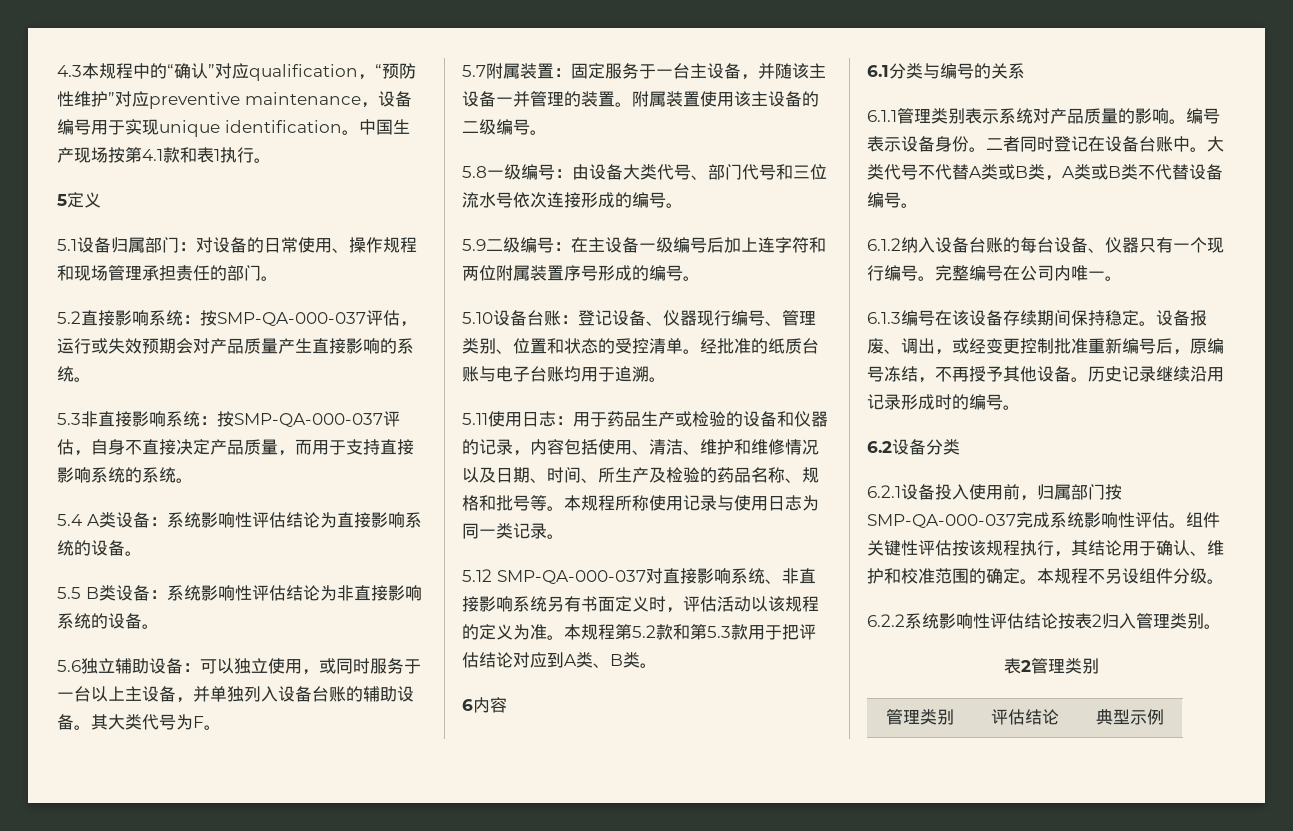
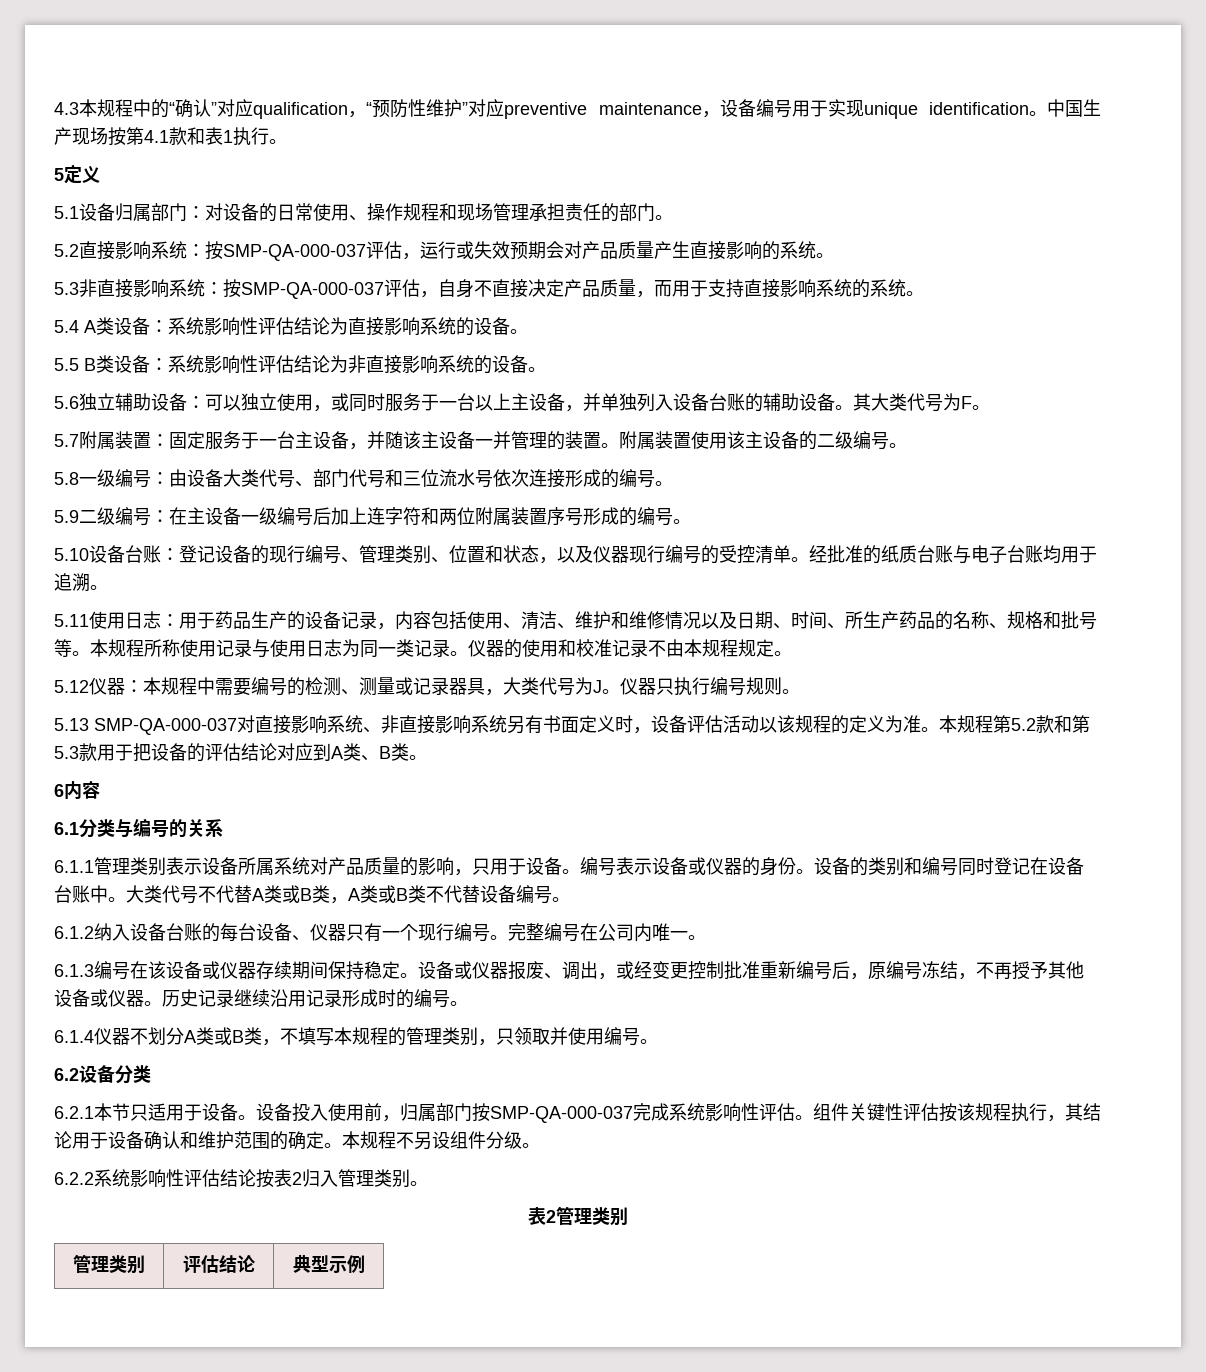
- 5.10设备台账：登记设备、仪器现行编号、管理类别、位置和状态的受控清单。
+ 5.10设备台账：登记设备的现行编号、管理类别、位置和状态，以及仪器现行编号的受控清单。
- 5.11使用日志：用于药品生产或检验的设备和仪器的记录，内容包括使用、清洁、维护和维修情况以及日期、时间、所生产及检验的药品名称、规格和批号等。
+ 5.11使用日志：用于药品生产的设备记录，内容包括使用、清洁、维护和维修情况以及日期、时间、所生产药品的名称、规格和批号等。
- 本规程所称使用记录与使用日志为同一类记录。
- 5.12 SMP-QA-000-037对直接影响系统、非直接影响系统另有书面定义时，评估活动以该规程的定义为准。
+ 本规程所称使用记录与使用日志为同一类记录。仪器的使用和校准记录不由本规程规定。
+ 5.12仪器：本规程中需要编号的检测、测量或记录器具，大类代号为J。仪器只执行编号规则。
+ 5.13 SMP-QA-000-037对直接影响系统、非直接影响系统另有书面定义时，设备评估活动以该规程的定义为准。
- 本规程第5.2款和第5.3款用于把评估结论对应到A类、B类。
+ 本规程第5.2款和第5.3款用于把设备的评估结论对应到A类、B类。
- 6.1.1管理类别表示系统对产品质量的影响。
+ 6.1.1管理类别表示设备所属系统对产品质量的影响，只用于设备。
- 编号表示设备身份。二者同时登记在设备台账中。
+ 编号表示设备或仪器的身份。设备的类别和编号同时登记在设备台账中。
- 6.1.3编号在该设备存续期间保持稳定。
+ 6.1.3编号在该设备或仪器存续期间保持稳定。
- 设备报废、调出，或经变更控制批准重新编号后，原编号冻结，不再授予其他设备。
+ 设备或仪器报废、调出，或经变更控制批准重新编号后，原编号冻结，不再授予其他设备或仪器。
+ 6.1.4仪器不划分A类或B类，不填写本规程的管理类别，只领取并使用编号。
- 6.2.1设备投入使用前，归属部门按SMP-QA-000-037完成系统影响性评估。
+ 6.2.1本节只适用于设备。设备投入使用前，归属部门按SMP-QA-000-037完成系统影响性评估。
- 组件关键性评估按该规程执行，其结论用于确认、维护和校准范围的确定。
+ 组件关键性评估按该规程执行，其结论用于设备确认和维护范围的确定。

